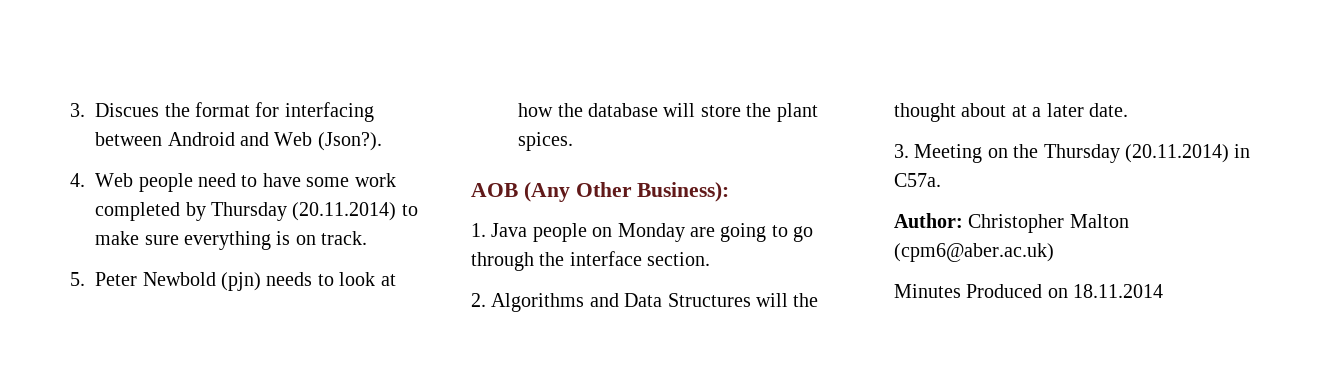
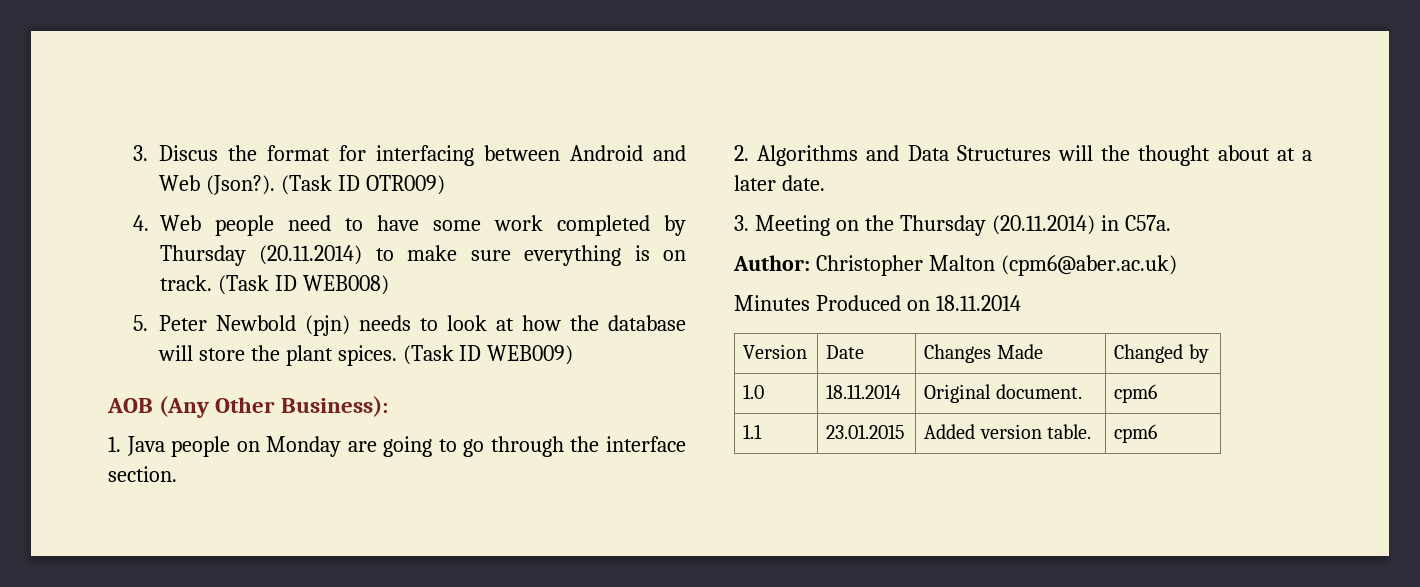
- 3. Discues the format for interfacing between Android and Web (Json?).
+ 3. Discus the format for interfacing between Android and Web (Json?). (Task ID OTR009)
+ (Task ID WEB008)
+ (Task ID WEB009)
+ Version | Date | Changes Made | Changed by
+ 1.0 | 18.11.2014 | Original document. | cpm6
+ 1.1 | 23.01.2015 | Added version table. | cpm6

